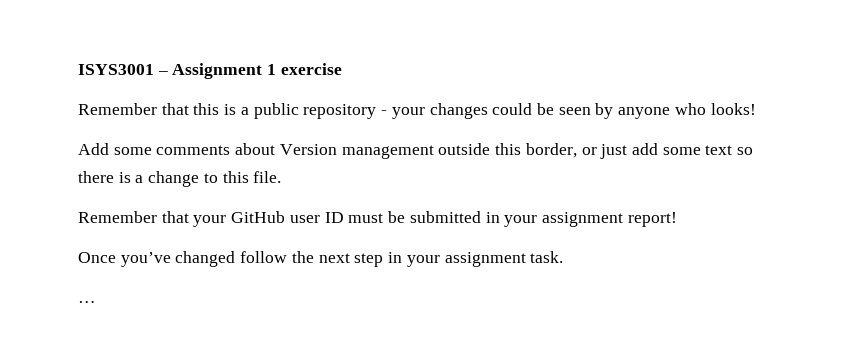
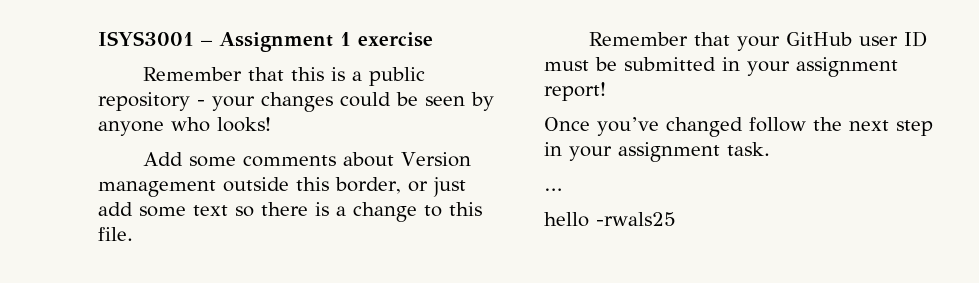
+ hello -rwals25

